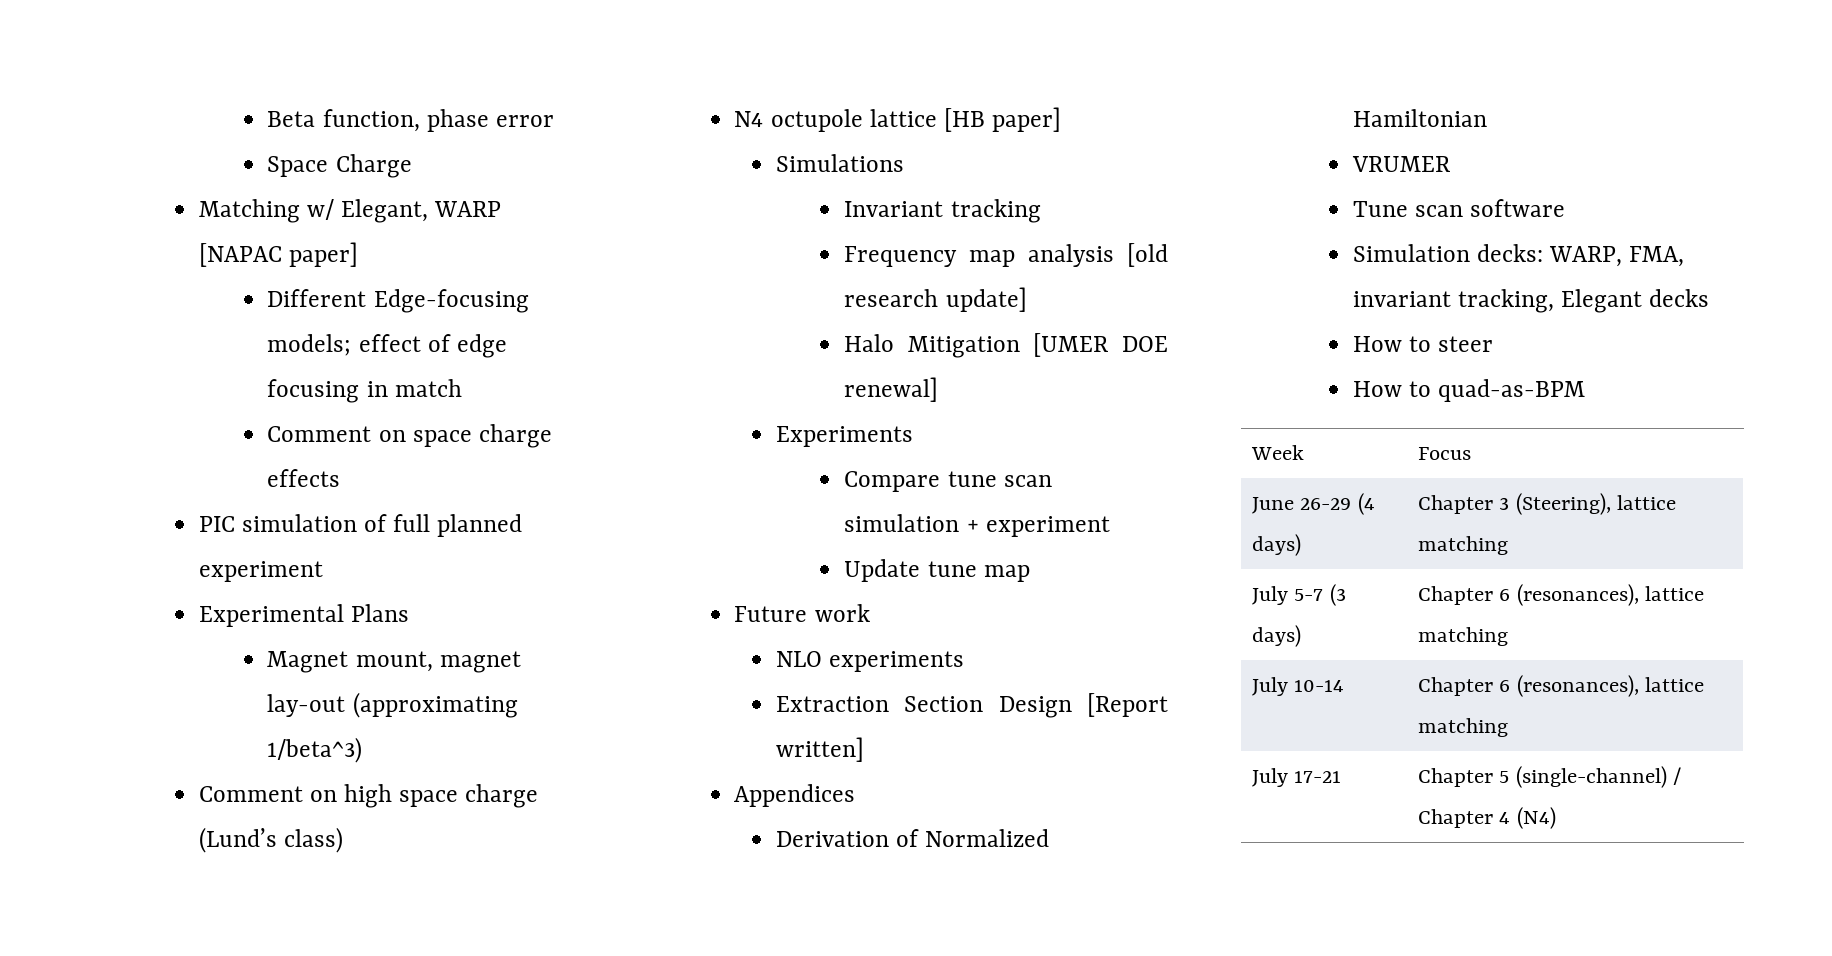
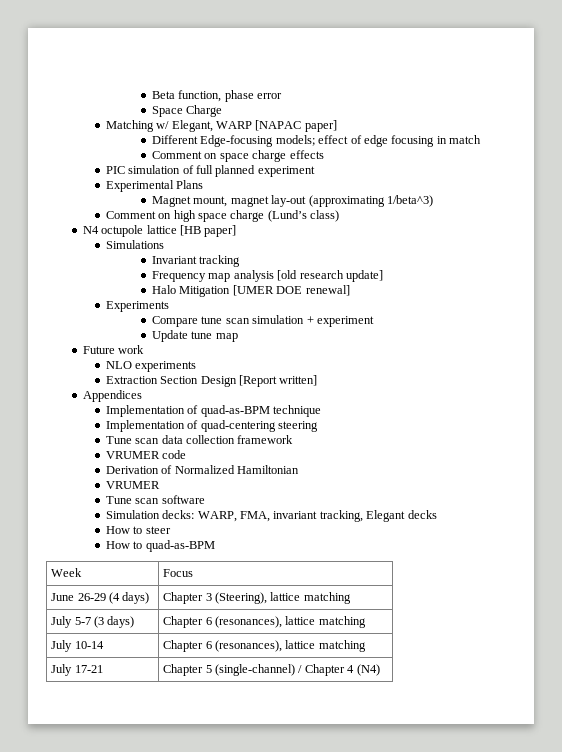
+ Implementation of quad-as-BPM technique
+ Implementation of quad-centering steering
+ Tune scan data collection framework
+ VRUMER code

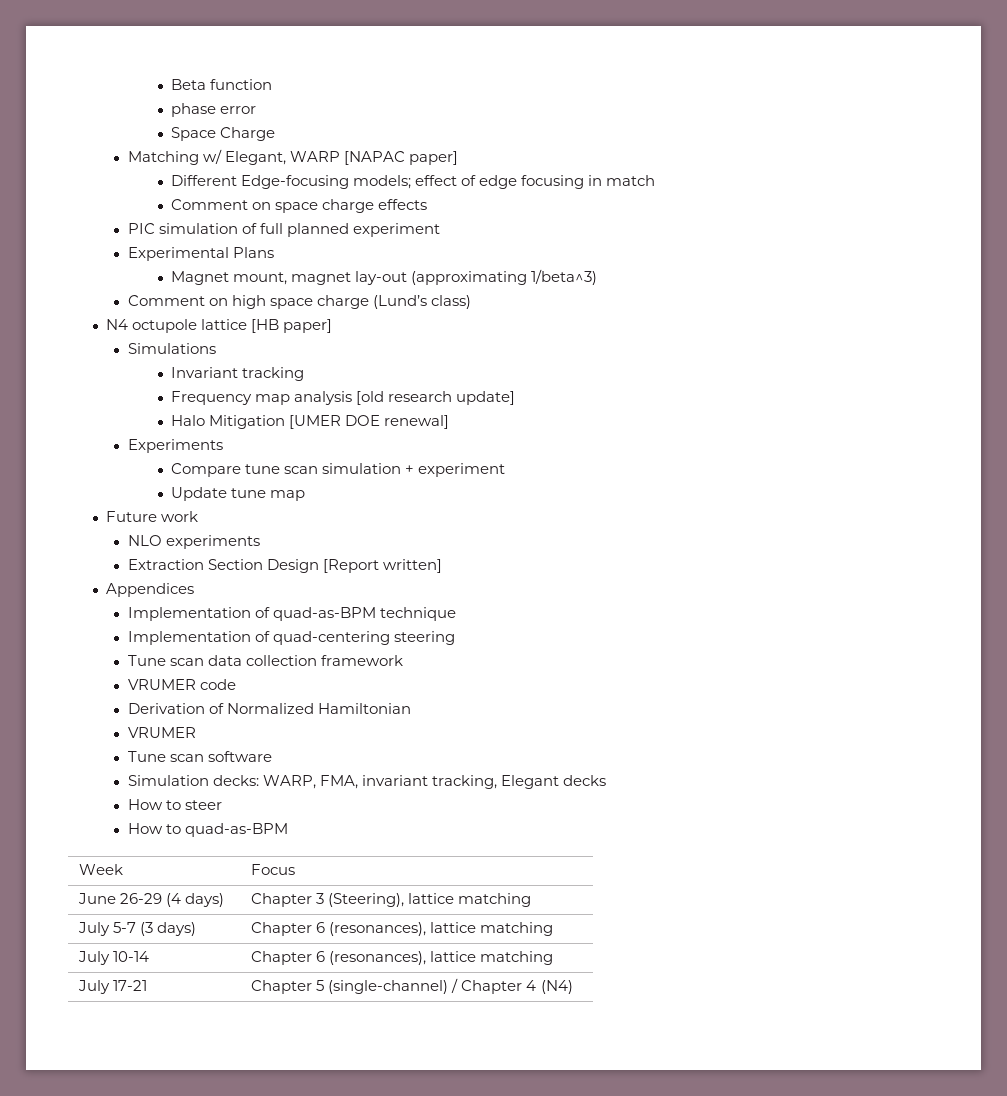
- Beta function, phase error
+ Beta function
+ phase error

